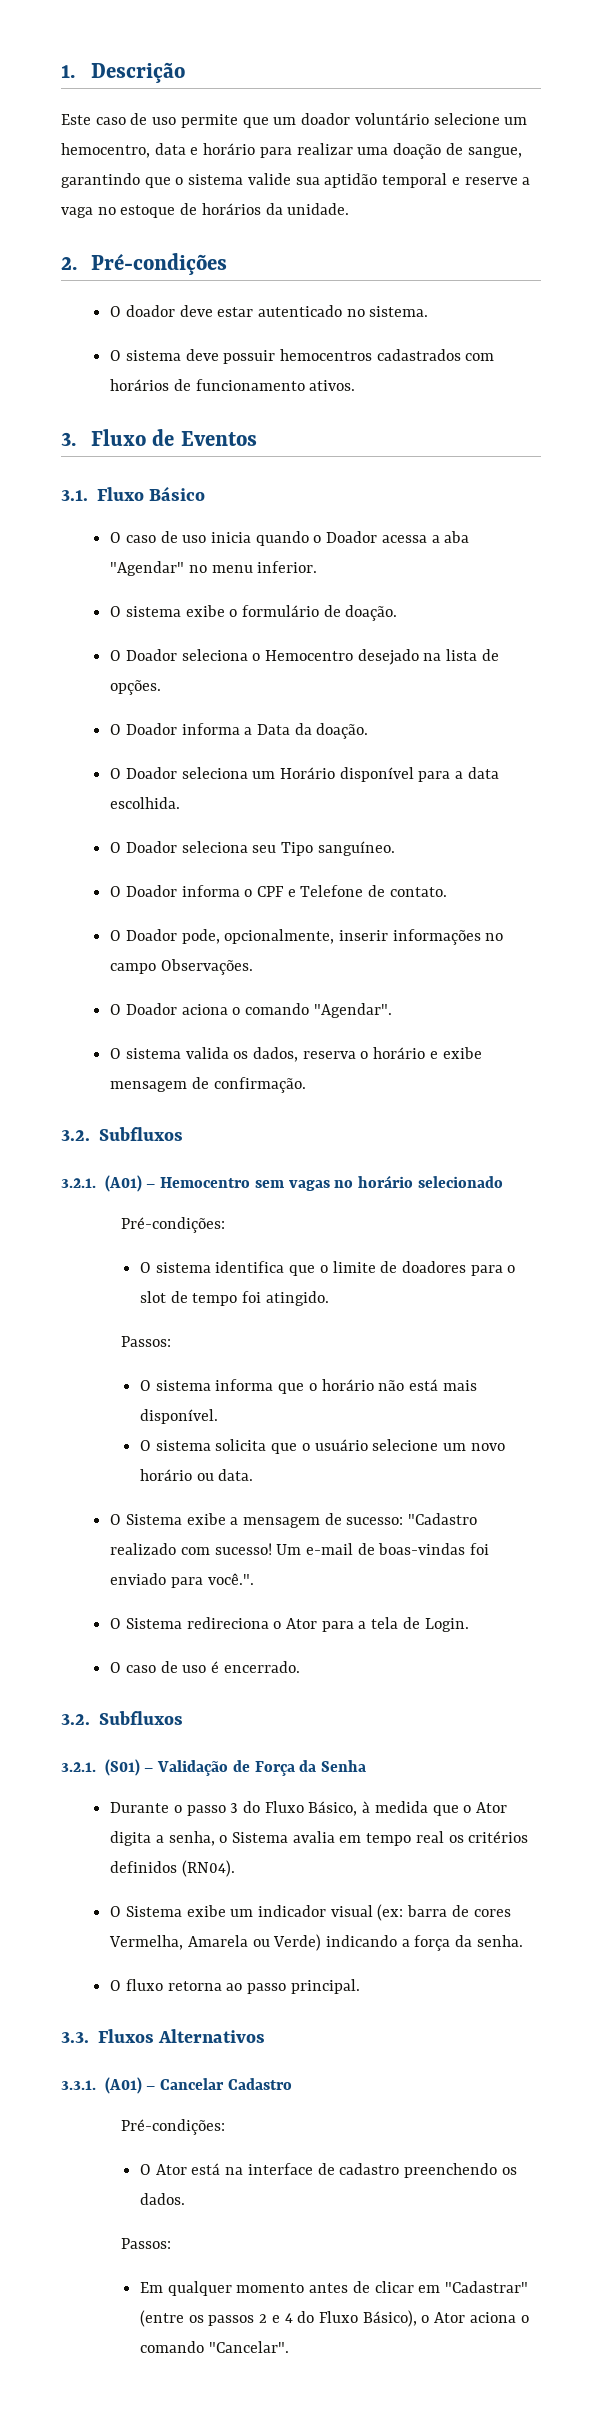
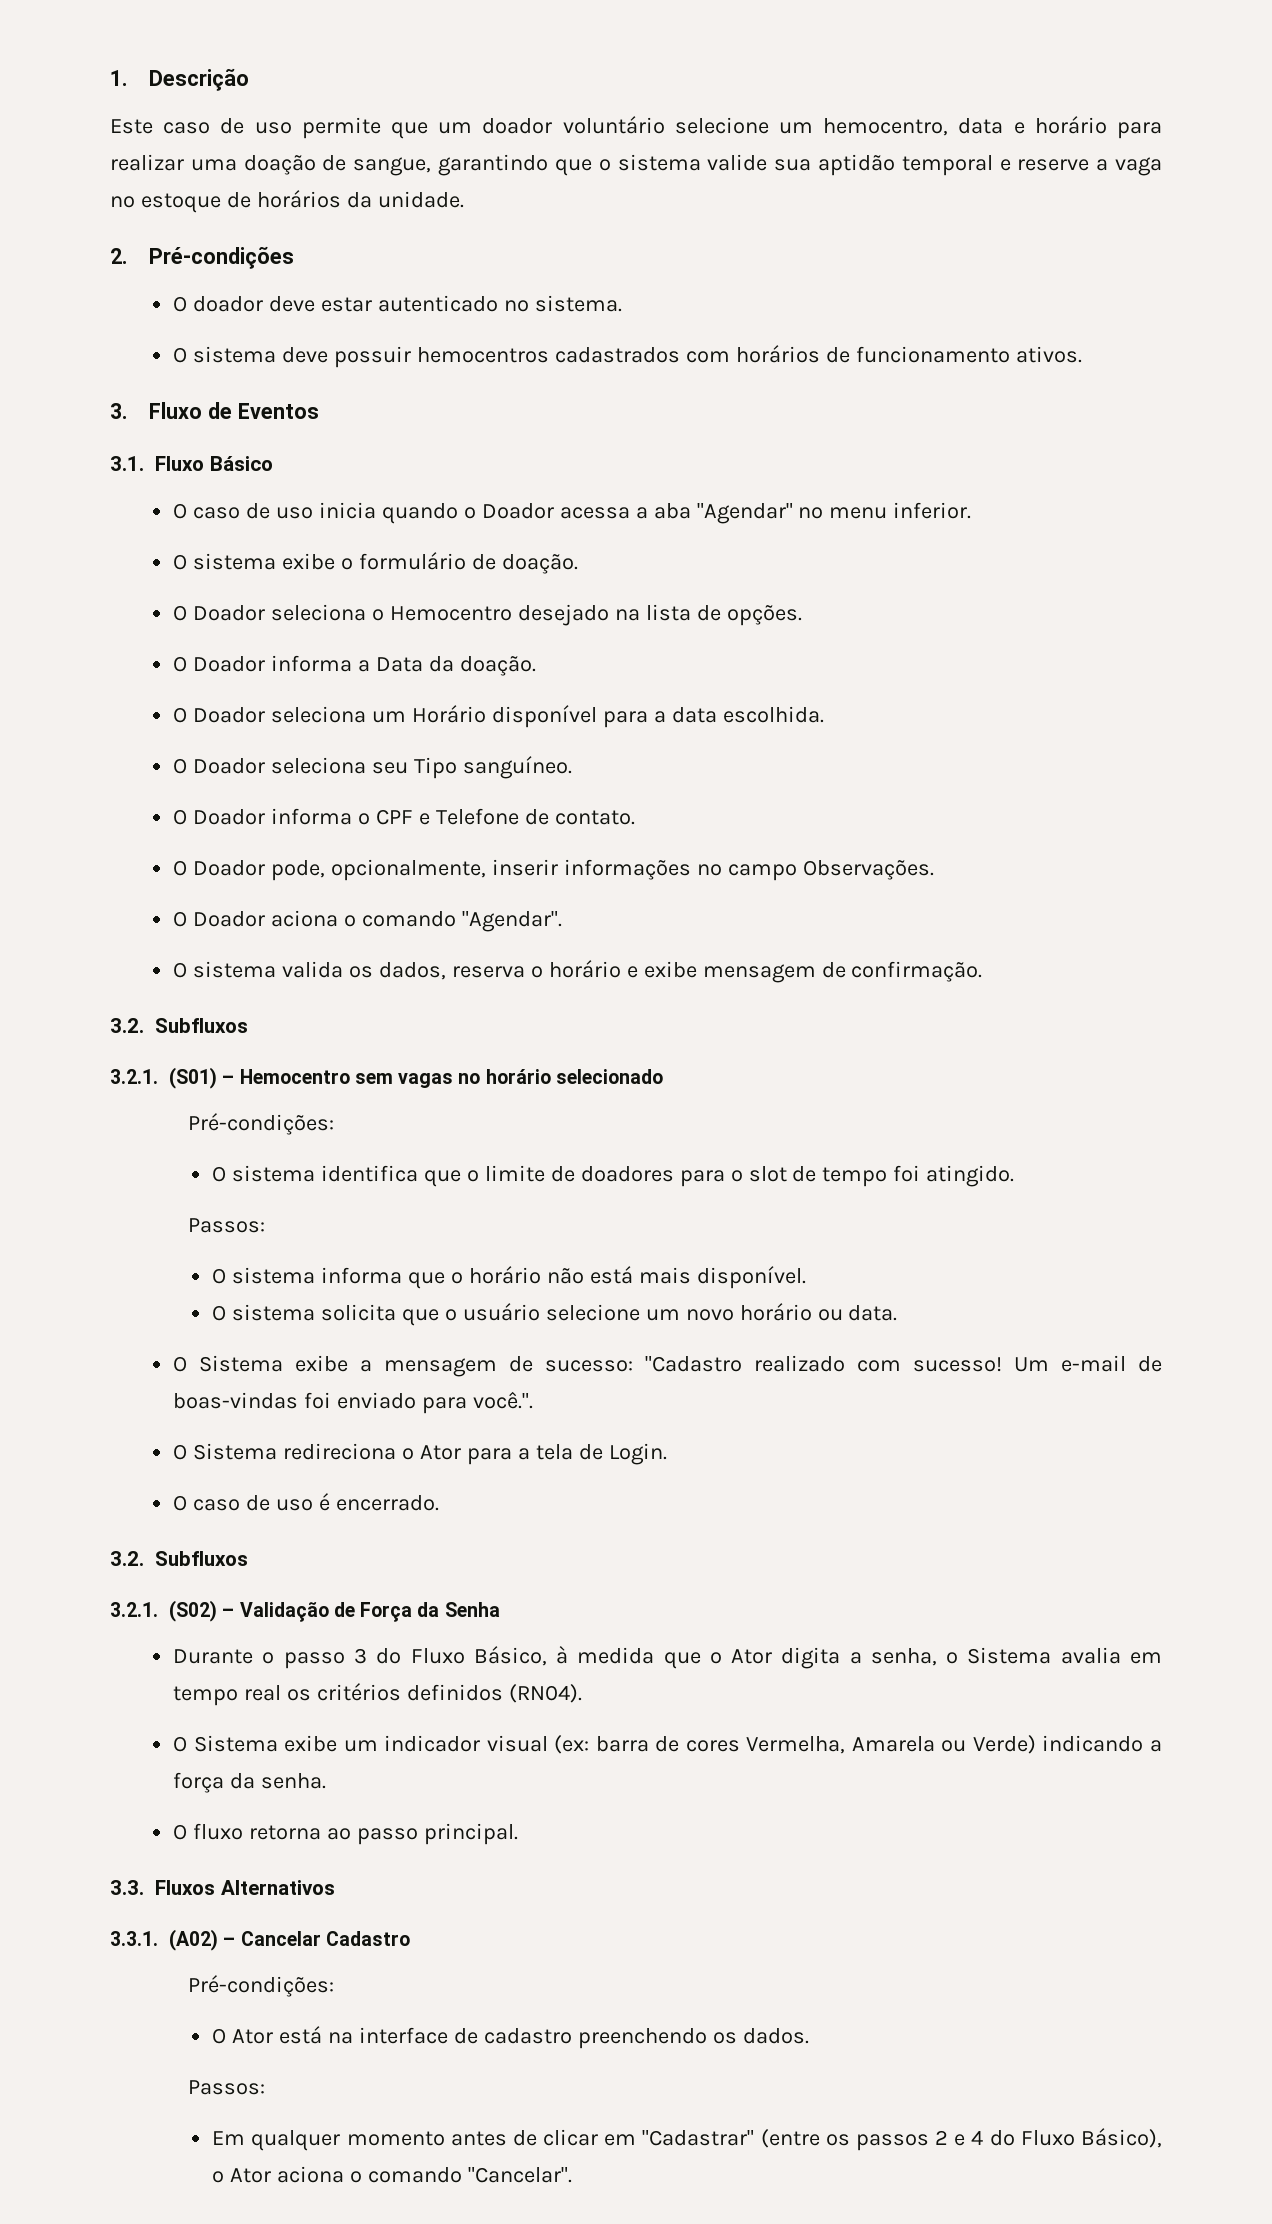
- 3.2.1. (A01) – Hemocentro sem vagas no horário selecionado
+ 3.2.1. (S01) – Hemocentro sem vagas no horário selecionado
- 3.2.1. (S01) – Validação de Força da Senha
+ 3.2.1. (S02) – Validação de Força da Senha
- 3.3.1. (A01) – Cancelar Cadastro
+ 3.3.1. (A02) – Cancelar Cadastro

